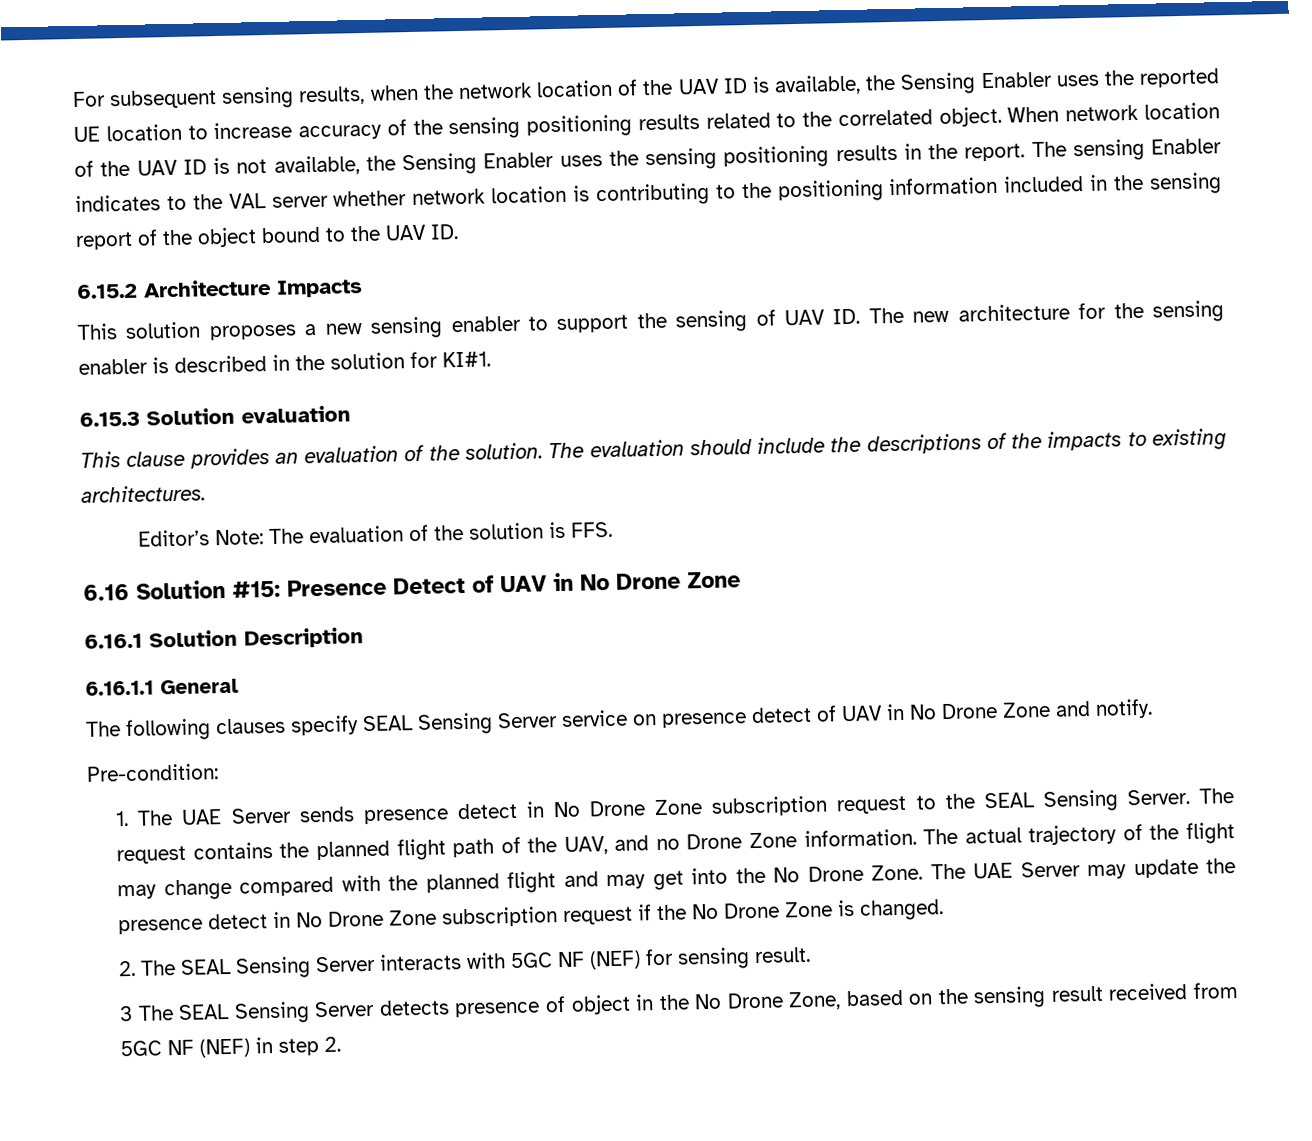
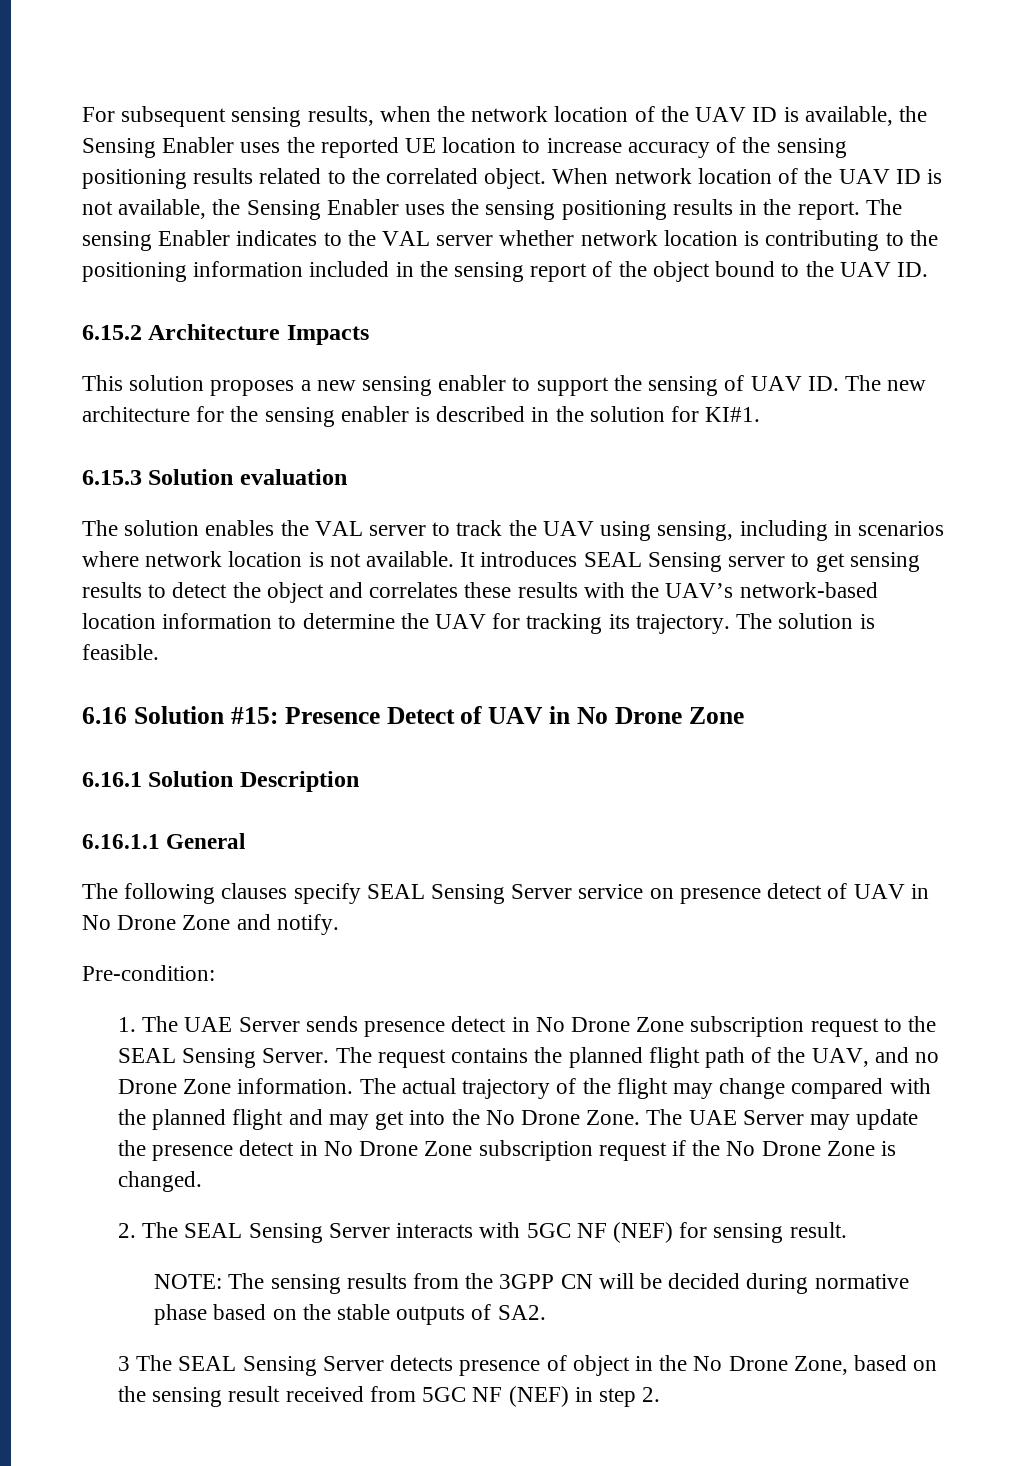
- This clause provides an evaluation of the solution. The evaluation should include the descriptions of the impacts to existing architectures.
- Editor’s Note: The evaluation of the solution is FFS.
+ The solution enables the VAL server to track the UAV using sensing, including in scenarios where network location is not available. It introduces SEAL Sensing server to get sensing results to detect the object and correlates these results with the UAV’s network-based location information to determine the UAV for tracking its trajectory. The solution is feasible.
+ NOTE: The sensing results from the 3GPP CN will be decided during normative phase based on the stable outputs of SA2.

